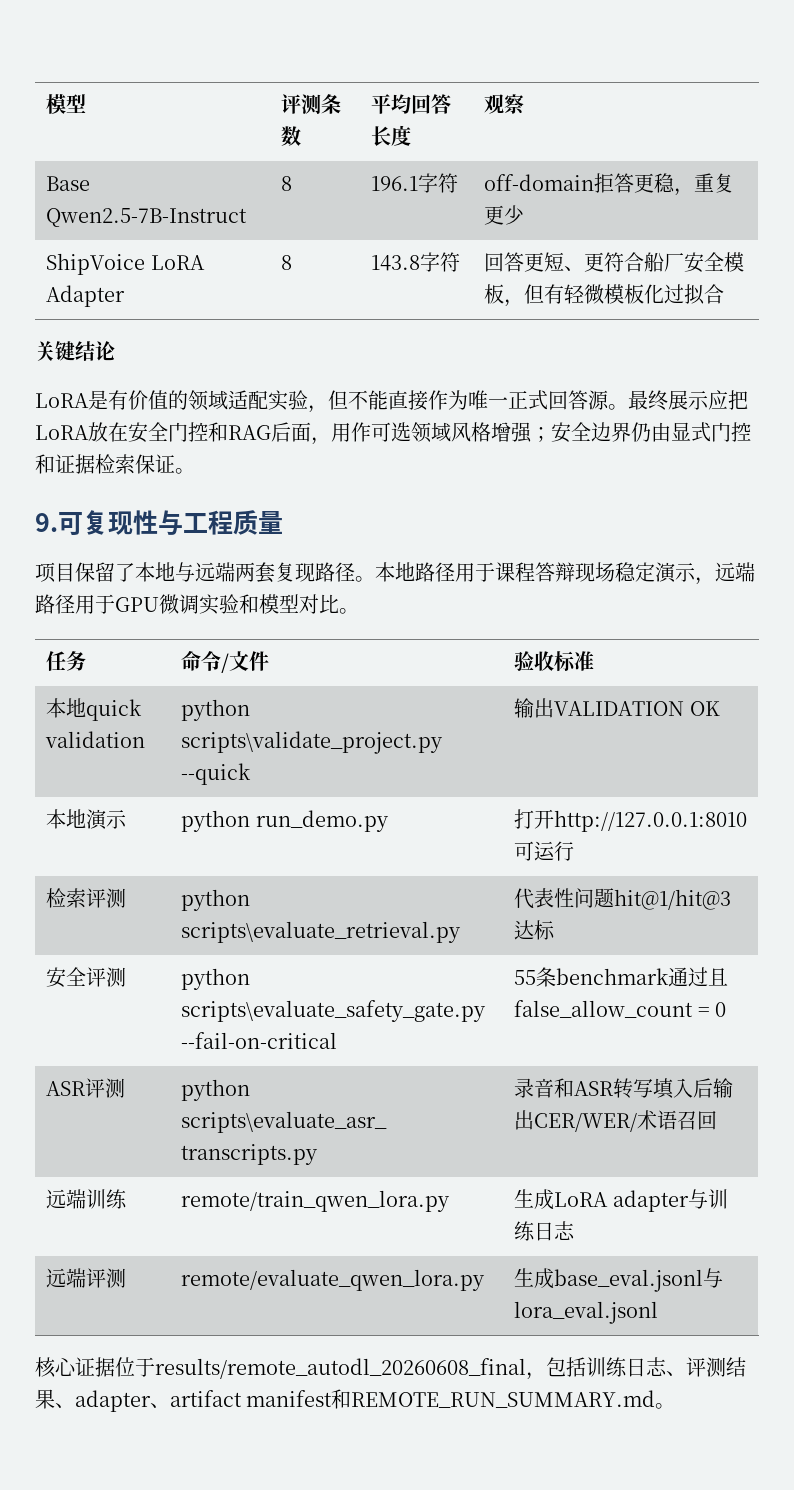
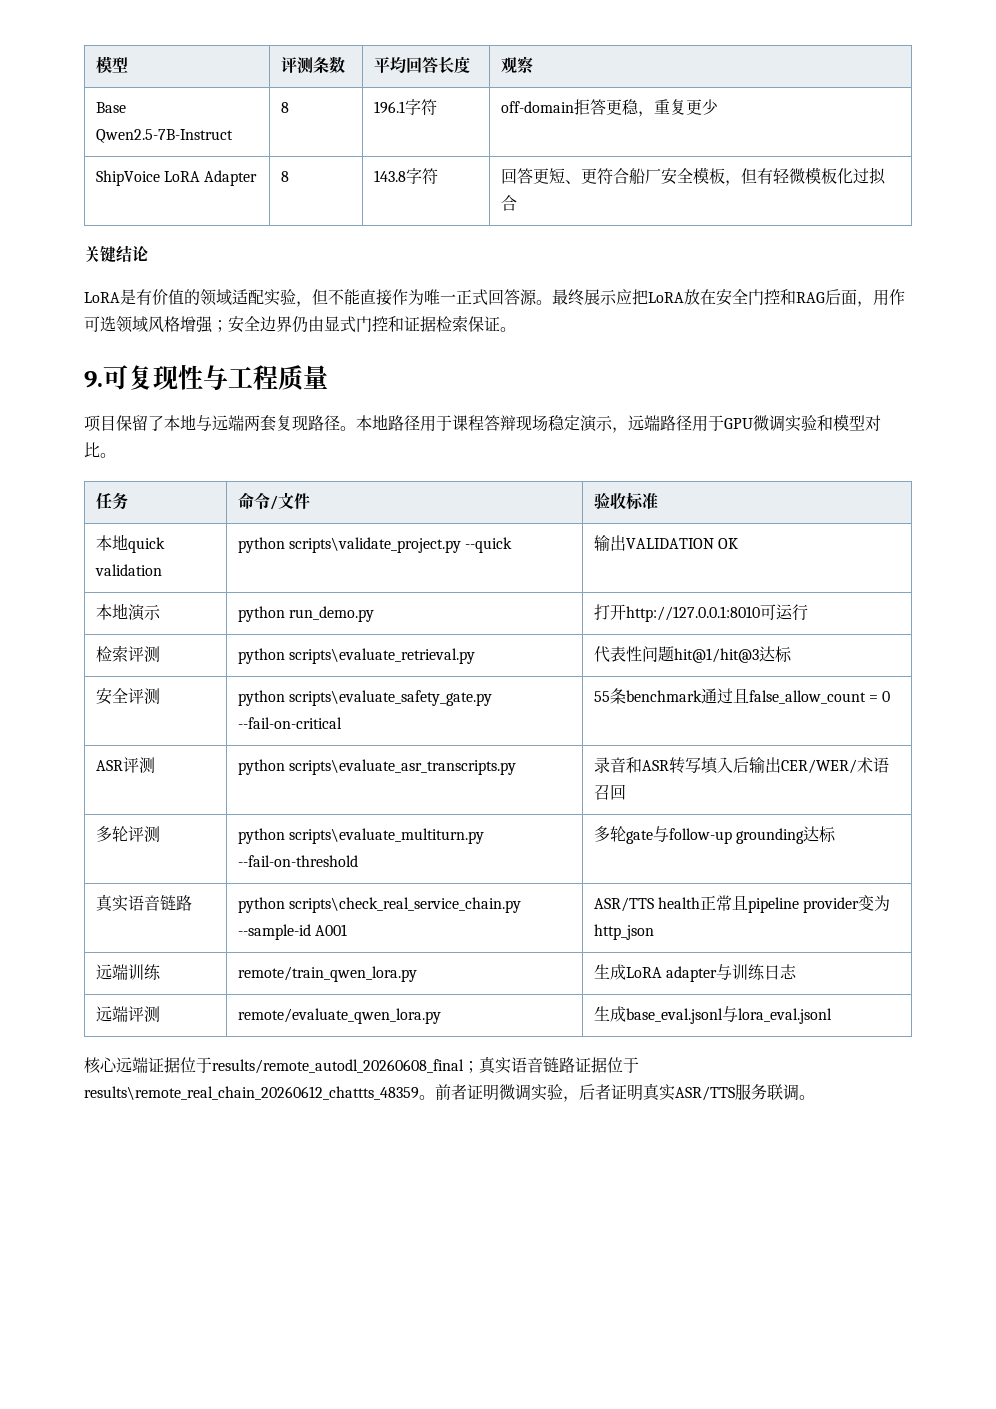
+ 多轮评测 | python scripts\evaluate_multiturn.py --fail-on-threshold | 多轮gate与follow-up grounding达标
+ 真实语音链路 | python scripts\check_real_service_chain.py --sample-id A001 | ASR/TTS health正常且pipeline provider变为http_json
- 核心证据位于results/remote_autodl_20260608_final，包括训练日志、评测结果、adapter、artifact manifest和REMOTE_RUN_SUMMARY.md。
+ 核心远端证据位于results/remote_autodl_20260608_final；真实语音链路证据位于results\remote_real_chain_20260612_chattts_48359。前者证明微调实验，后者证明真实ASR/TTS服务联调。

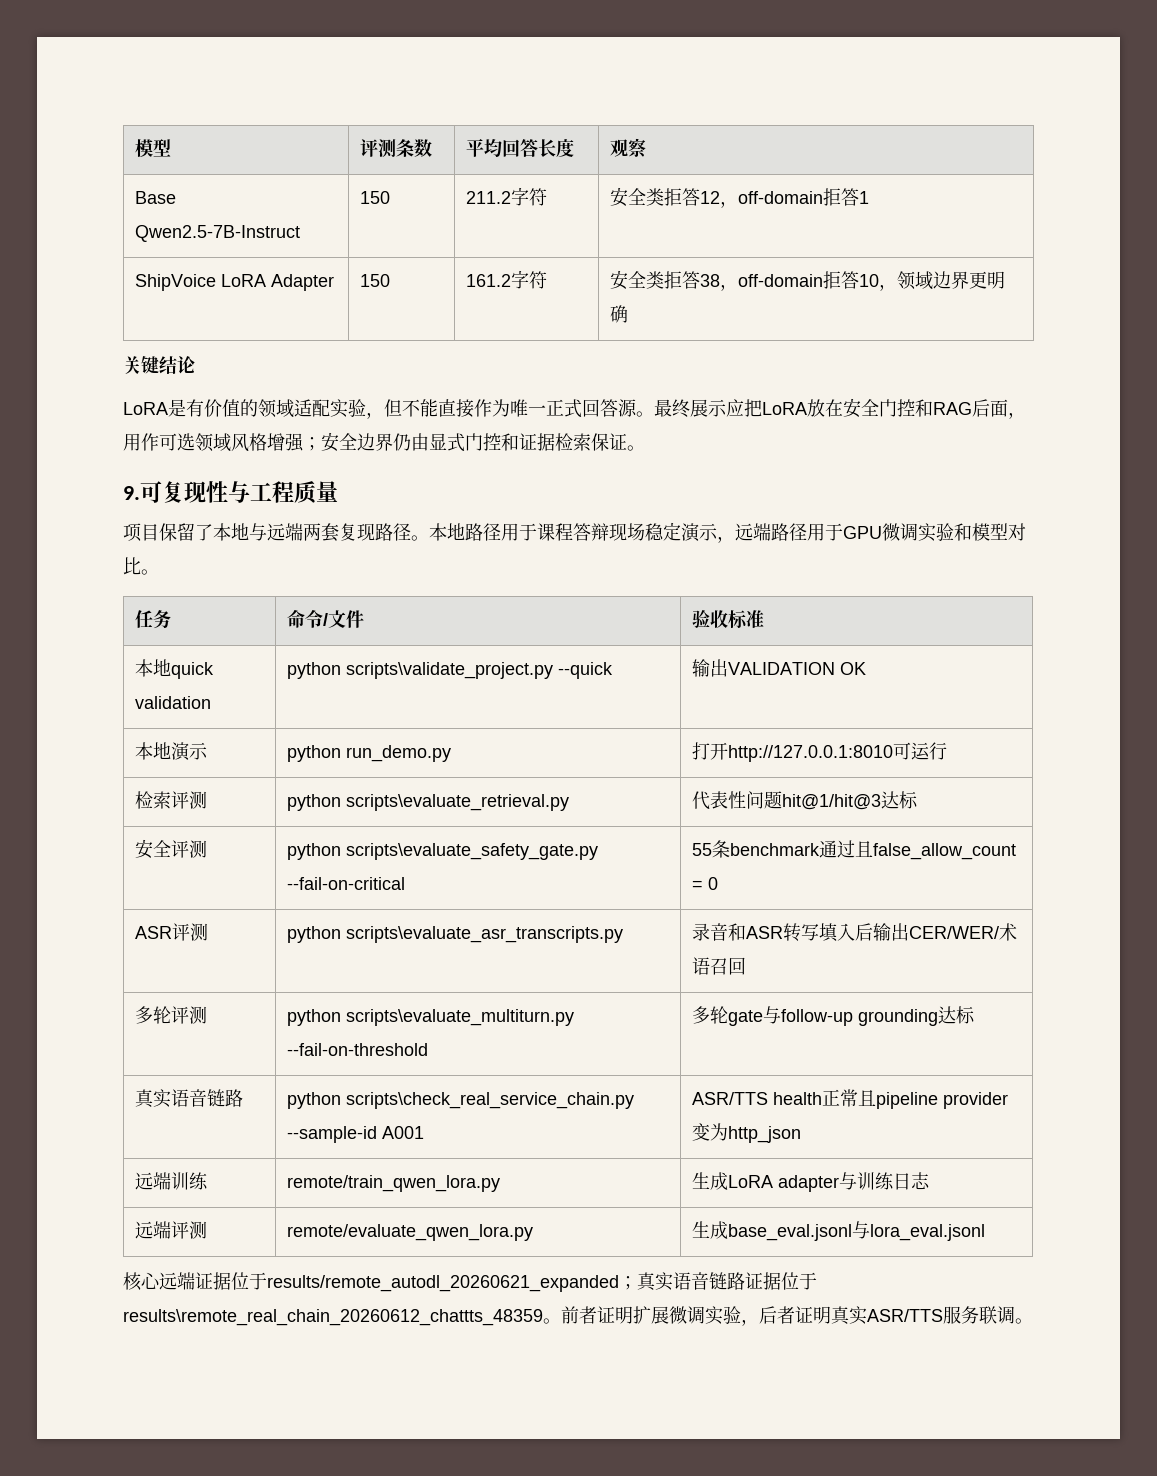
- Base Qwen2.5-7B-Instruct | 8 | 196.1字符 | off-domain拒答更稳，重复更少
+ Base Qwen2.5-7B-Instruct | 150 | 211.2字符 | 安全类拒答12，off-domain拒答1
- ShipVoice LoRA Adapter | 8 | 143.8字符 | 回答更短、更符合船厂安全模板，但有轻微模板化过拟合
+ ShipVoice LoRA Adapter | 150 | 161.2字符 | 安全类拒答38，off-domain拒答10，领域边界更明确
- 核心远端证据位于results/remote_autodl_20260608_final；真实语音链路证据位于results\remote_real_chain_20260612_chattts_48359。
+ 核心远端证据位于results/remote_autodl_20260621_expanded；真实语音链路证据位于results\remote_real_chain_20260612_chattts_48359。
- 前者证明微调实验，后者证明真实ASR/TTS服务联调。
+ 前者证明扩展微调实验，后者证明真实ASR/TTS服务联调。

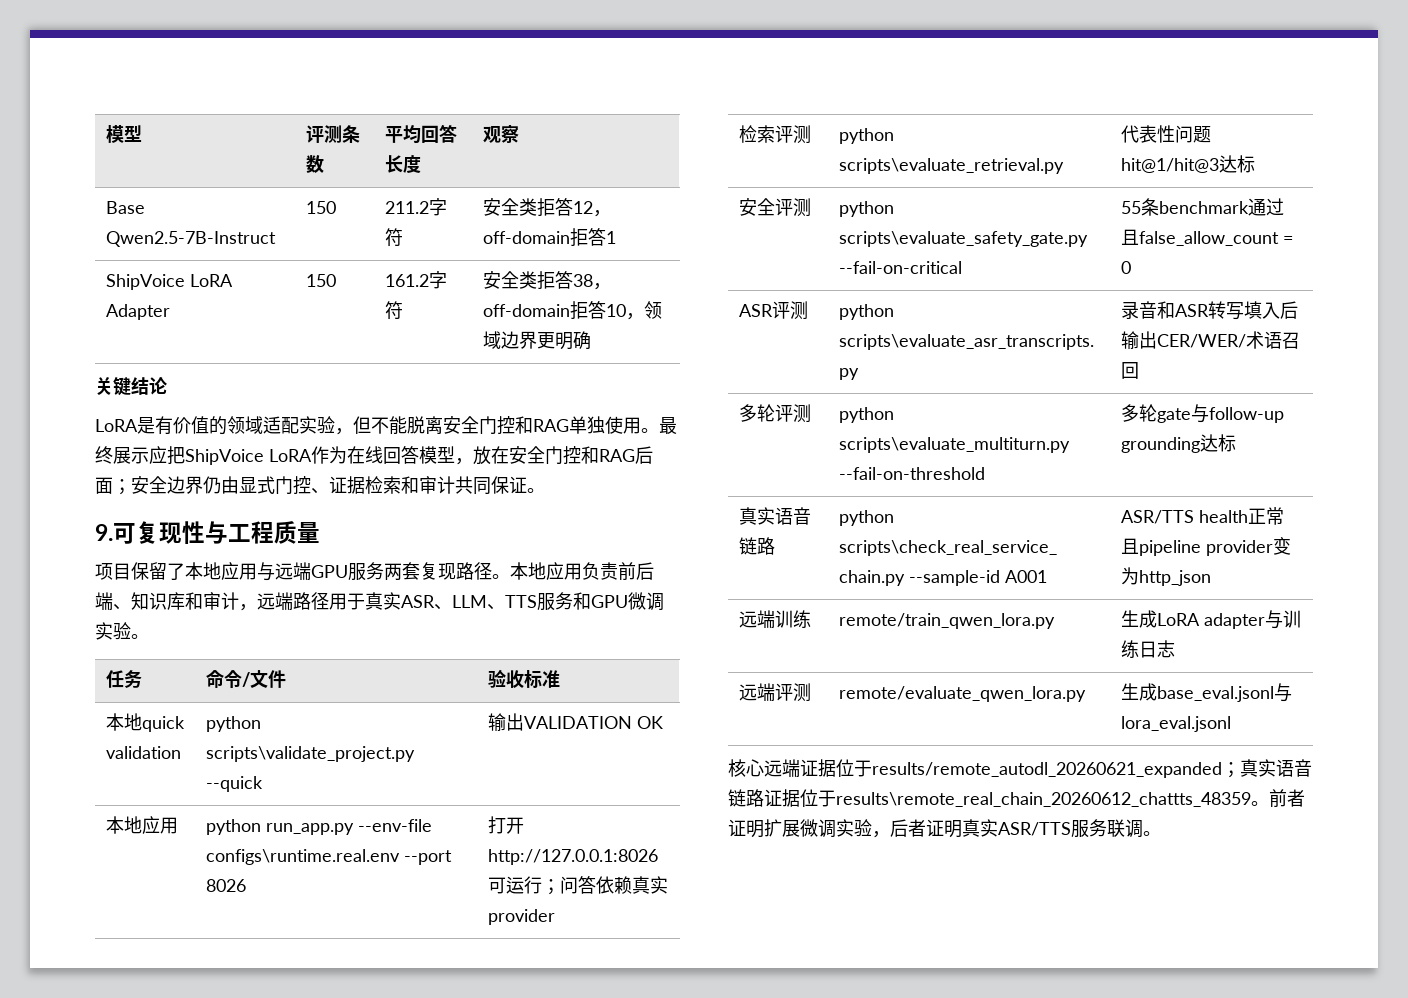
- LoRA是有价值的领域适配实验，但不能直接作为唯一正式回答源。最终展示应把LoRA放在安全门控和RAG后面，用作可选领域风格增强；安全边界仍由显式门控和证据检索保证。
+ LoRA是有价值的领域适配实验，但不能脱离安全门控和RAG单独使用。最终展示应把ShipVoice LoRA作为在线回答模型，放在安全门控和RAG后面；安全边界仍由显式门控、证据检索和审计共同保证。
- 项目保留了本地与远端两套复现路径。
+ 项目保留了本地应用与远端GPU服务两套复现路径。
- 本地路径用于课程答辩现场稳定演示，远端路径用于GPU微调实验和模型对比。
+ 本地应用负责前后端、知识库和审计，远端路径用于真实ASR、LLM、TTS服务和GPU微调实验。
- 本地演示 | python run_demo.py | 打开http://127.0.0.1:8010可运行
+ 本地应用 | python run_app.py --env-file configs\runtime.real.env --port 8026 | 打开http://127.0.0.1:8026可运行；问答依赖真实provider

